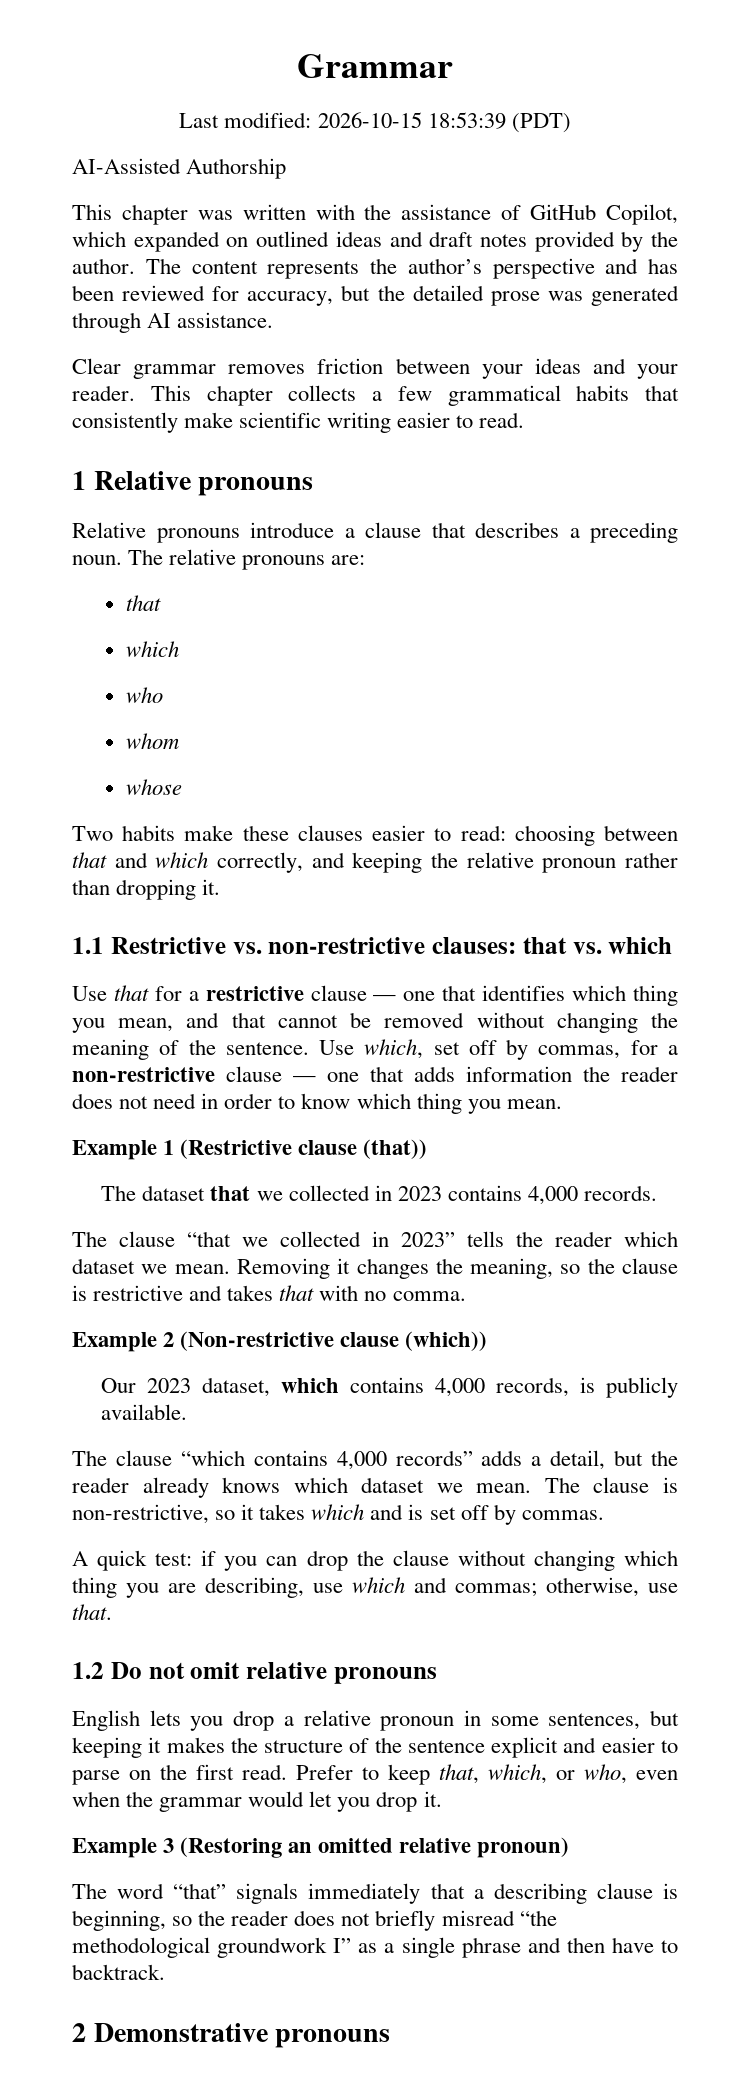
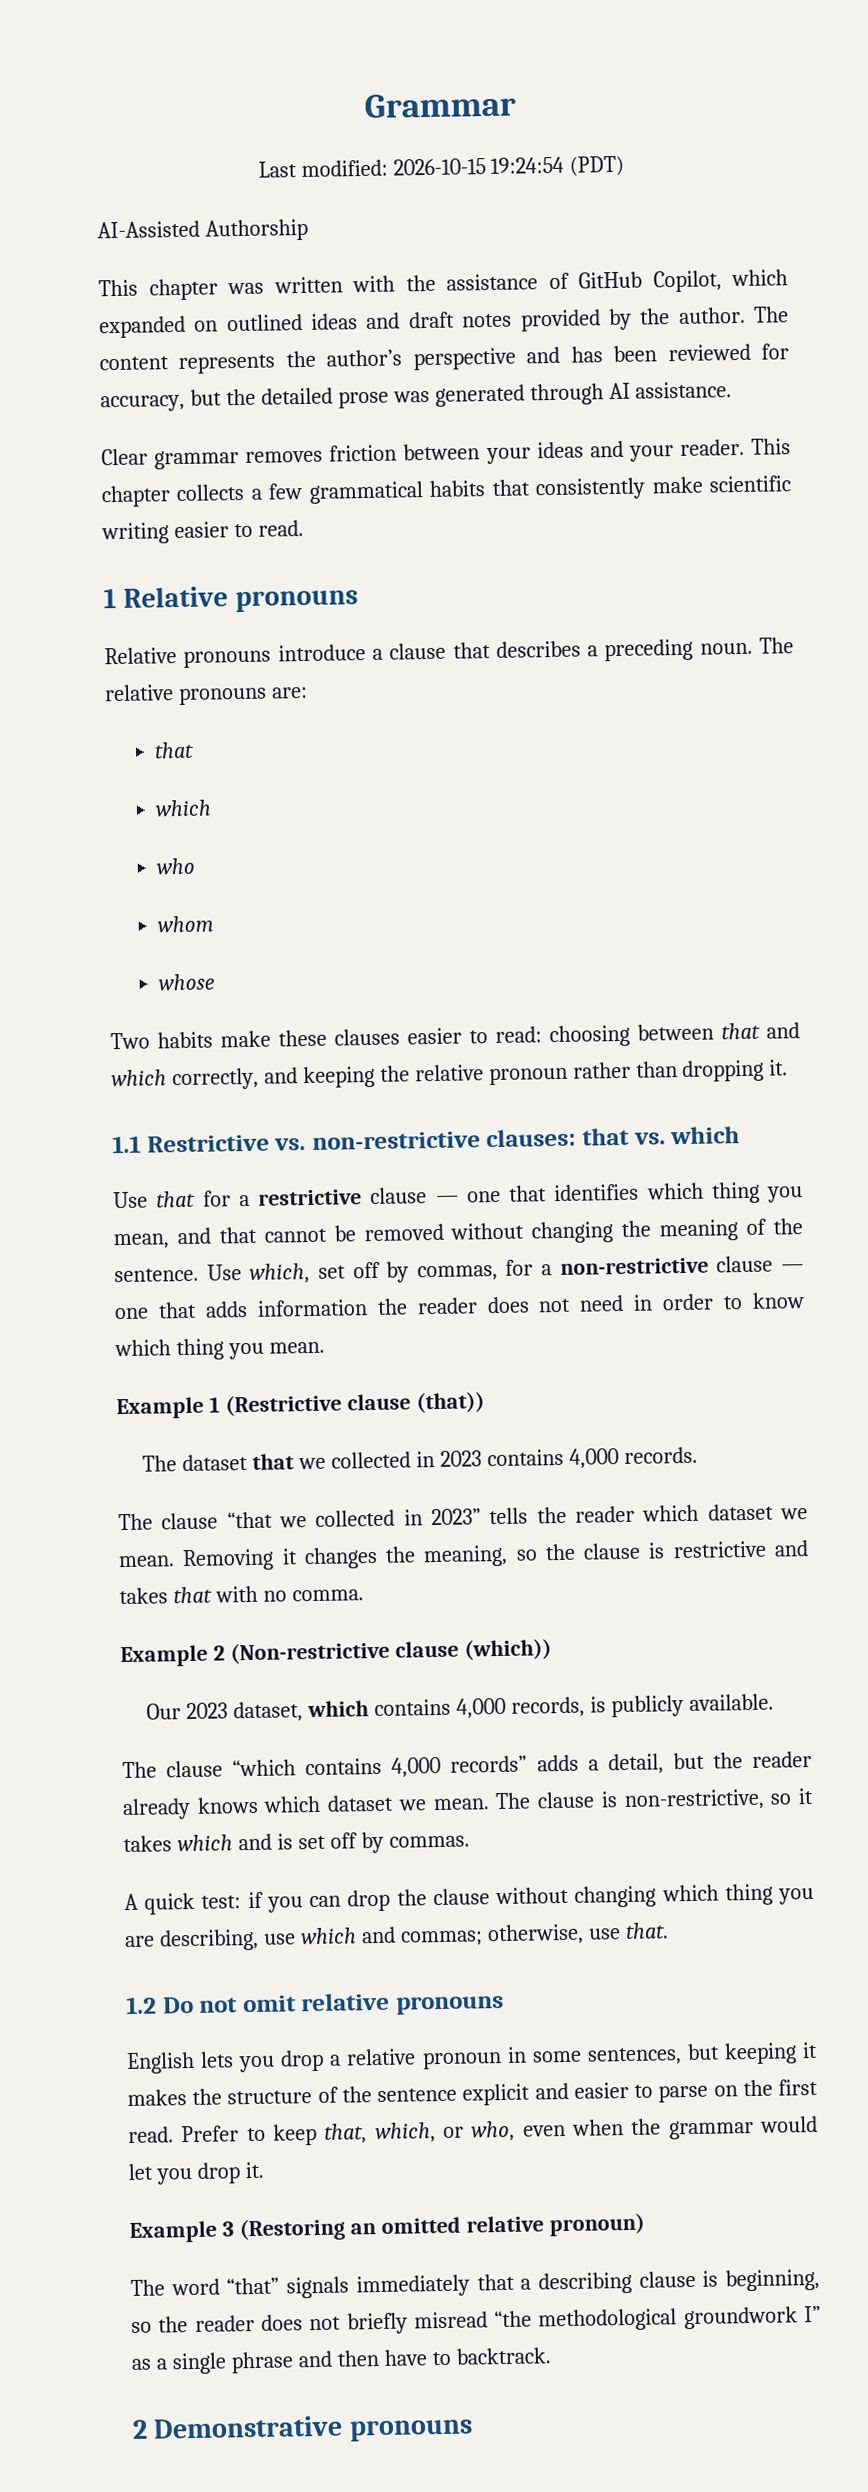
- Last modified: 2026-10-15 18:53:39 (PDT)
+ Last modified: 2026-10-15 19:24:54 (PDT)

